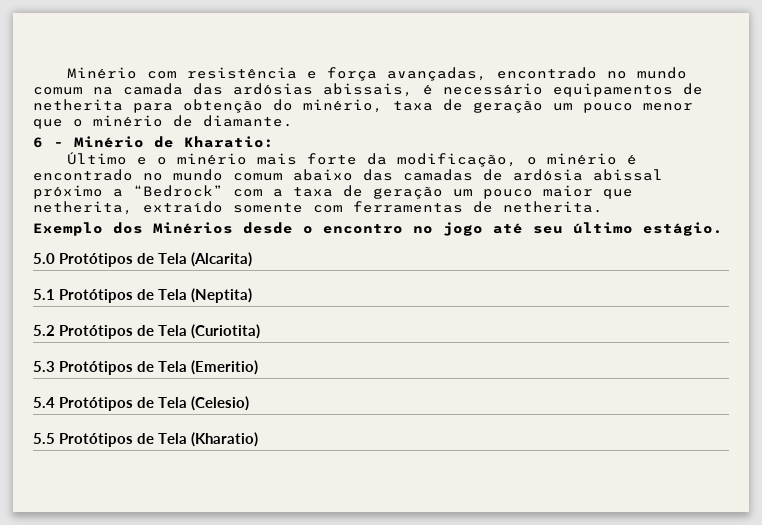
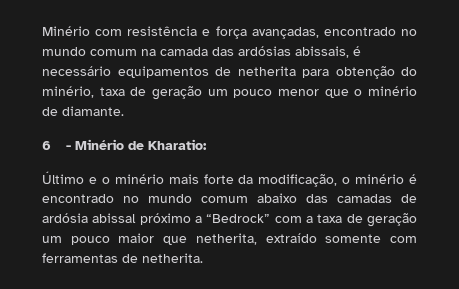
- Exemplo dos Minérios desde o encontro no jogo até seu último estágio.
- 5.0 Protótipos de Tela (Alcarita)
- 5.1 Protótipos de Tela (Neptita)
- 5.2 Protótipos de Tela (Curiotita)
- 5.3 Protótipos de Tela (Emeritio)
- 5.4 Protótipos de Tela (Celesio)
- 5.5 Protótipos de Tela (Kharatio)

